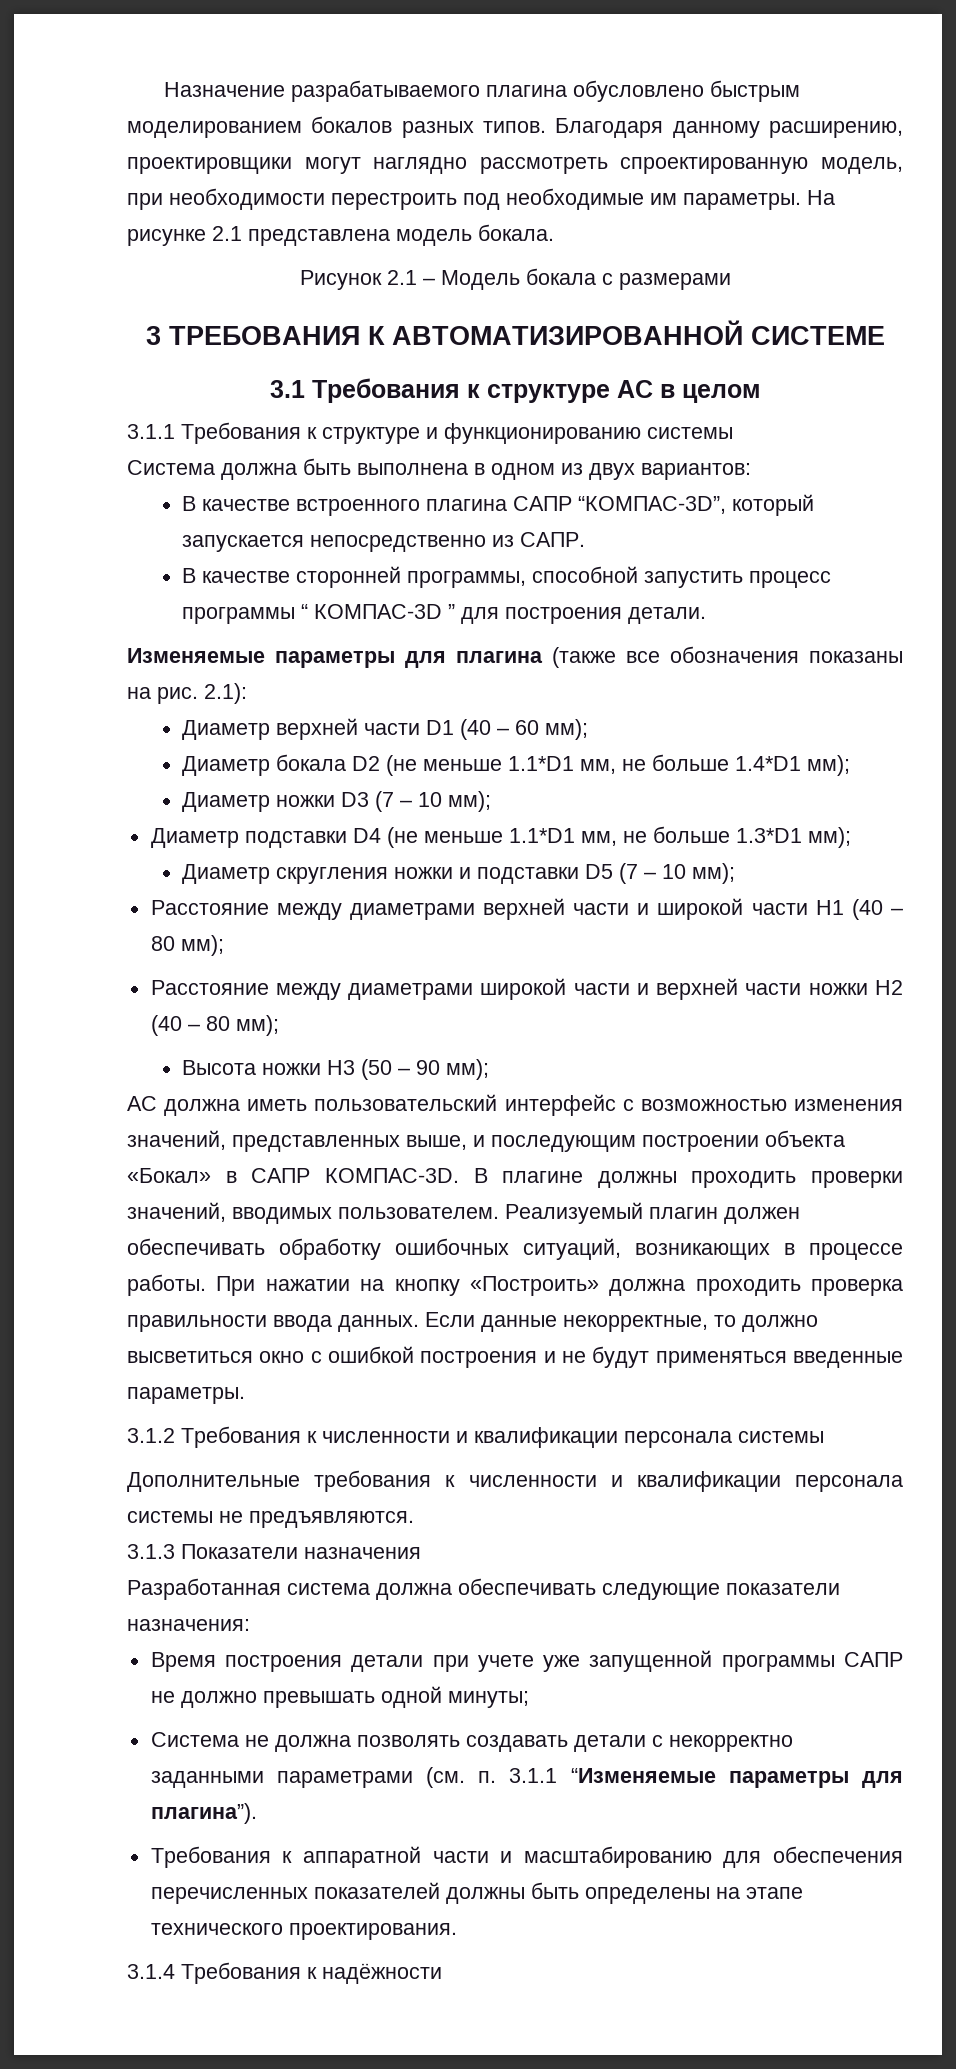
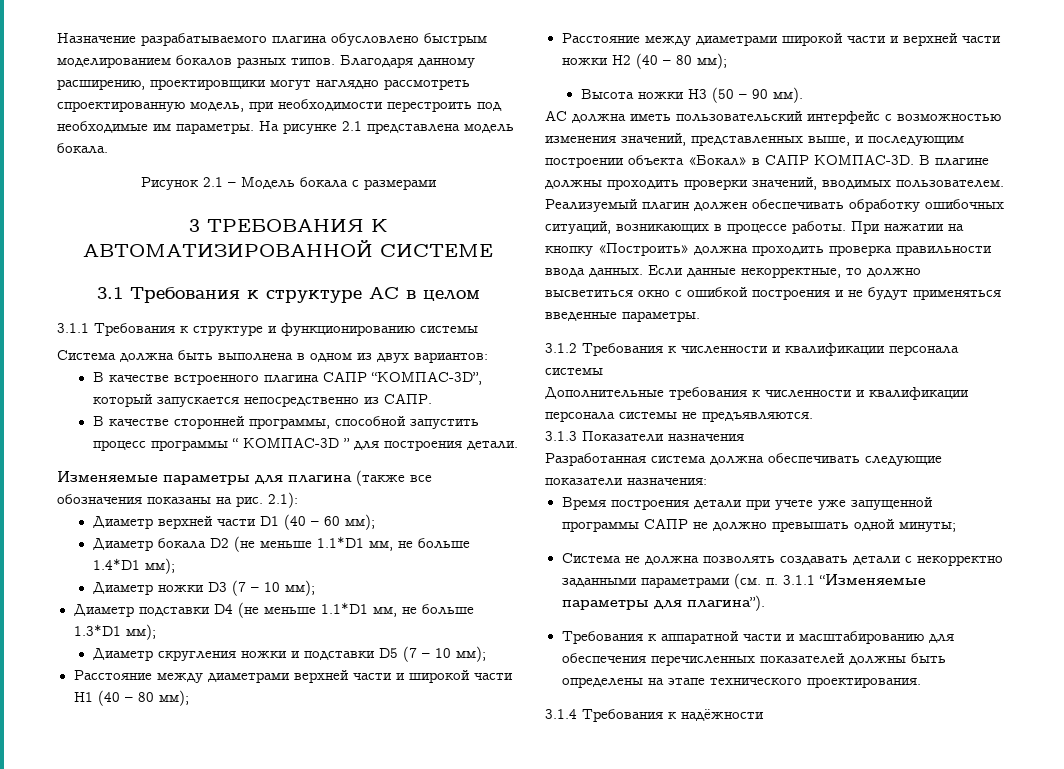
- Высота ножки H3 (50 – 90 мм);
+ Высота ножки H3 (50 – 90 мм).

